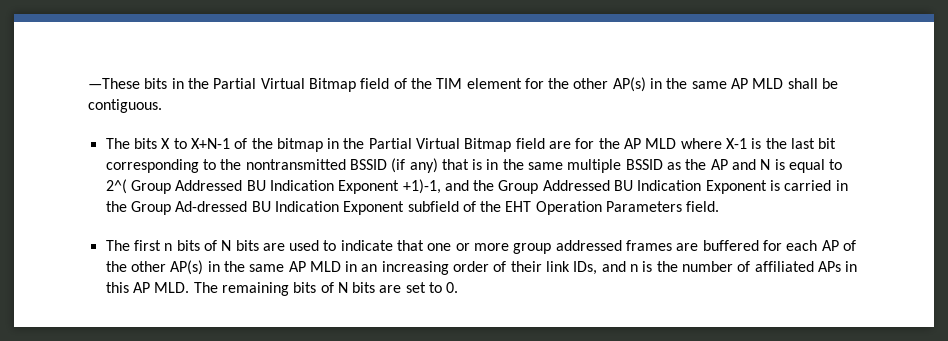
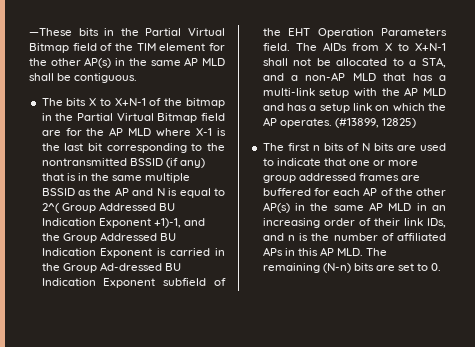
+ The AIDs from X to X+N-1 shall not be allocated to a STA, and a non-AP MLD that has a multi-link setup with the AP MLD and has a setup link on which the AP operates. (#13899, 12825)
- The first n bits of N bits are used to indicate that one or more group addressed frames are buffered for each AP of the other AP(s) in the same AP MLD in an increasing order of their link IDs, and n is the number of affiliated APs in this AP MLD. The remaining bits of N bits are set to 0.
+ The first n bits of N bits are used to indicate that one or more group addressed frames are buffered for each AP of the other AP(s) in the same AP MLD in an increasing order of their link IDs, and n is the number of affiliated APs in this AP MLD. The remaining (N-n) bits are set to 0.

